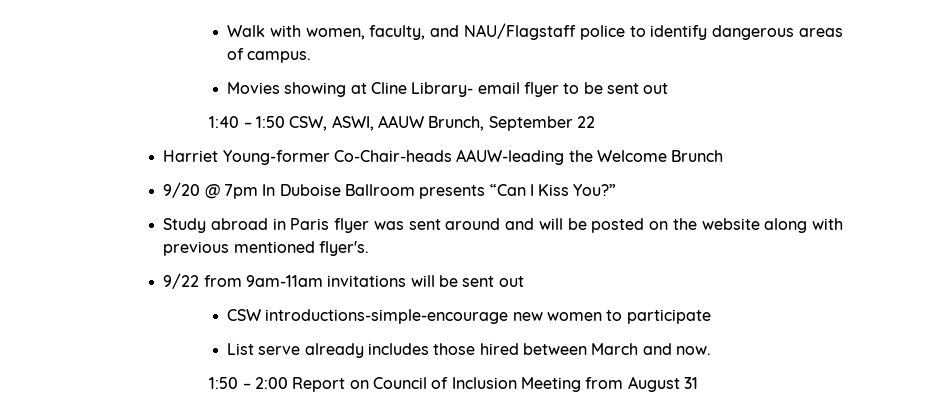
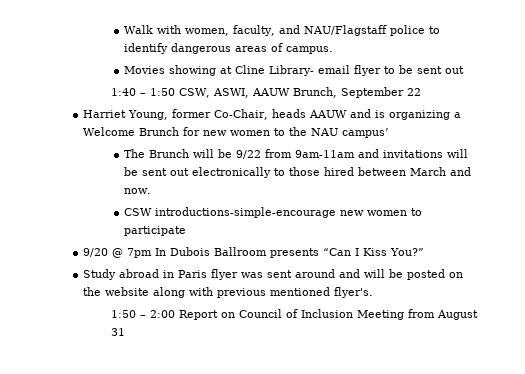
- Harriet Young-former Co-Chair-heads AAUW-leading the Welcome Brunch
+ Harriet Young, former Co-Chair, heads AAUW and is organizing a Welcome Brunch for new women to the NAU campus’
+ The Brunch will be 9/22 from 9am-11am and invitations will be sent out electronically to those hired between March and now.
+ CSW introductions-simple-encourage new women to participate
- 9/20 @ 7pm In Duboise Ballroom presents “Can I Kiss You?”
+ 9/20 @ 7pm In Dubois Ballroom presents “Can I Kiss You?”
- 9/22 from 9am-11am invitations will be sent out
- CSW introductions-simple-encourage new women to participate
- List serve already includes those hired between March and now.

